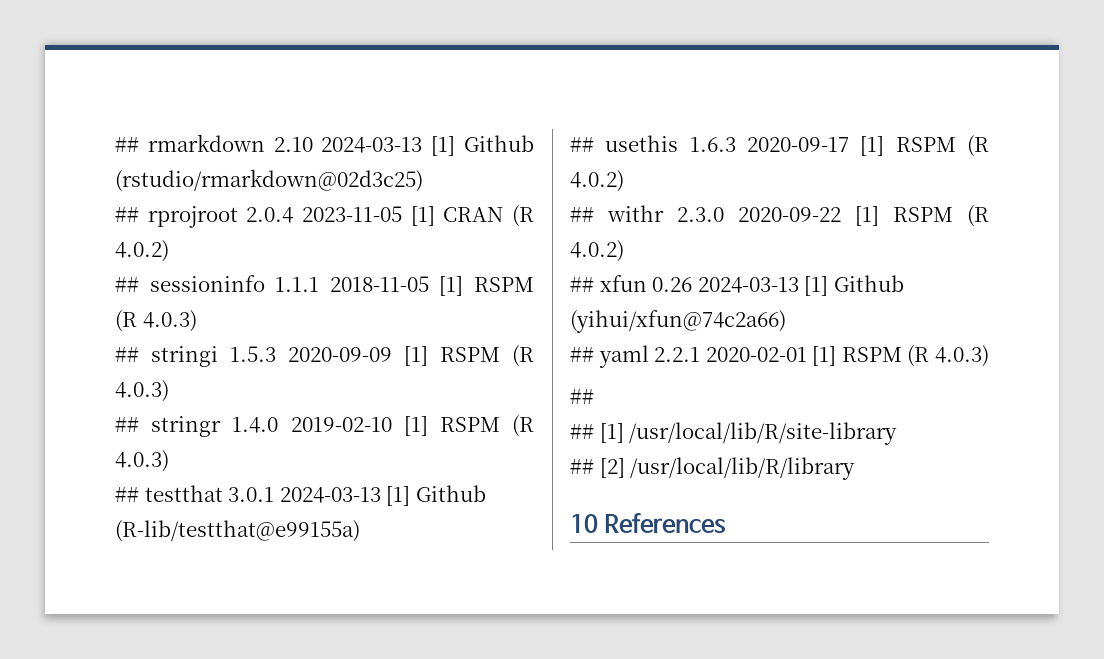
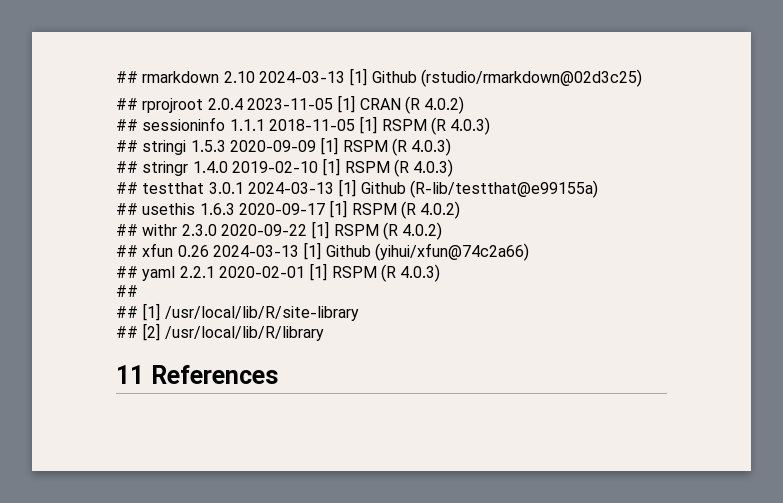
- 10 References
+ 11 References

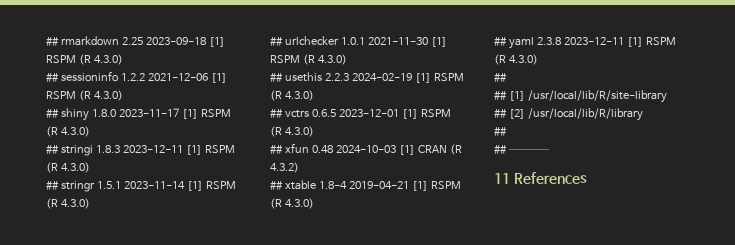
- ## rmarkdown 2.10 2024-03-13 [1] Github (rstudio/rmarkdown@02d3c25)
- ## rprojroot 2.0.4 2023-11-05 [1] CRAN (R 4.0.2)
- ## sessioninfo 1.1.1 2018-11-05 [1] RSPM (R 4.0.3)
- ## stringi 1.5.3 2020-09-09 [1] RSPM (R 4.0.3)
- ## stringr 1.4.0 2019-02-10 [1] RSPM (R 4.0.3)
- ## testthat 3.0.1 2024-03-13 [1] Github (R-lib/testthat@e99155a)
- ## usethis 1.6.3 2020-09-17 [1] RSPM (R 4.0.2)
- ## withr 2.3.0 2020-09-22 [1] RSPM (R 4.0.2)
- ## xfun 0.26 2024-03-13 [1] Github (yihui/xfun@74c2a66)
- ## yaml 2.2.1 2020-02-01 [1] RSPM (R 4.0.3)
+ ## rmarkdown 2.25 2023-09-18 [1] RSPM (R 4.3.0)
+ ## sessioninfo 1.2.2 2021-12-06 [1] RSPM (R 4.3.0)
+ ## shiny 1.8.0 2023-11-17 [1] RSPM (R 4.3.0)
+ ## stringi 1.8.3 2023-12-11 [1] RSPM (R 4.3.0)
+ ## stringr 1.5.1 2023-11-14 [1] RSPM (R 4.3.0)
+ ## urlchecker 1.0.1 2021-11-30 [1] RSPM (R 4.3.0)
+ ## usethis 2.2.3 2024-02-19 [1] RSPM (R 4.3.0)
+ ## vctrs 0.6.5 2023-12-01 [1] RSPM (R 4.3.0)
+ ## xfun 0.48 2024-10-03 [1] CRAN (R 4.3.2)
+ ## xtable 1.8-4 2019-04-21 [1] RSPM (R 4.3.0)
+ ## yaml 2.3.8 2023-12-11 [1] RSPM (R 4.3.0)
  ## [2] /usr/local/lib/R/library
+ ##
+ ## ────

